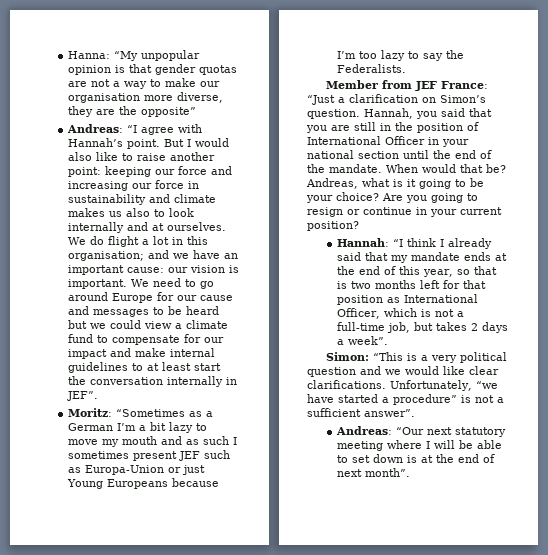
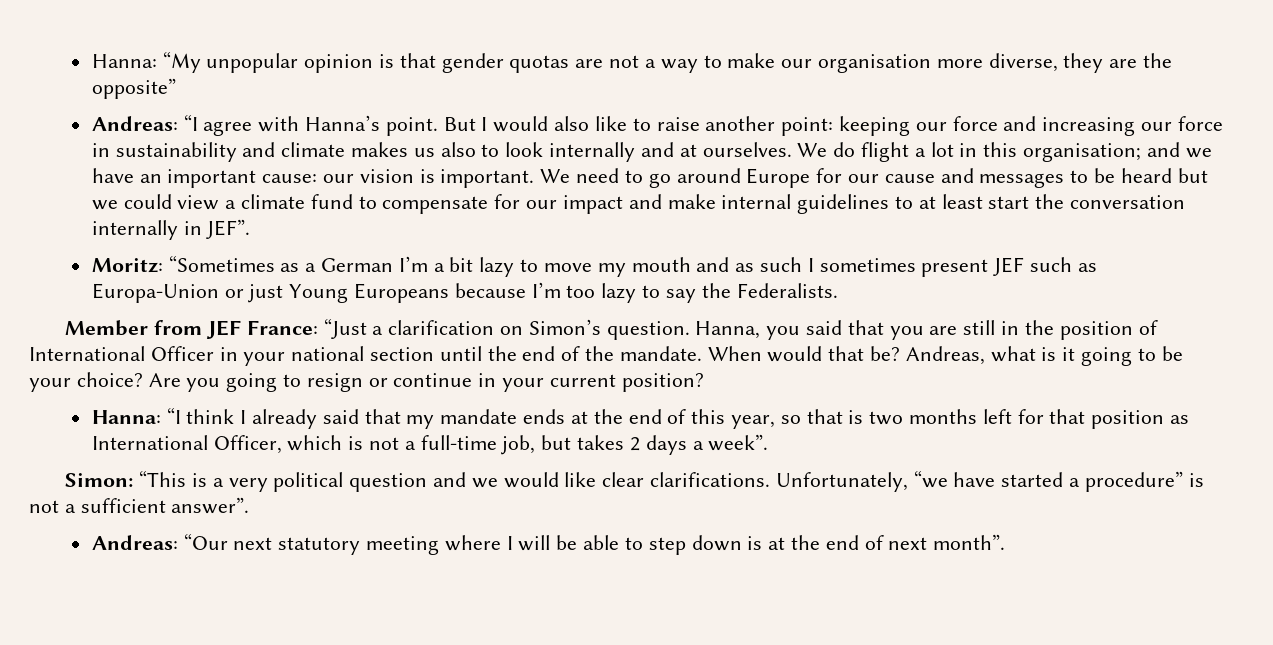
- Andreas: “I agree with Hannah’s point.
+ Andreas: “I agree with Hanna’s point.
- Hannah, you said that you are still in the position of International Officer in your national section until the end of the mandate.
+ Hanna, you said that you are still in the position of International Officer in your national section until the end of the mandate.
- Hannah: “I think I already said that my mandate ends at the end of this year, so that is two months left for that position as International Officer, which is not a full-time job, but takes 2 days a week”.
+ Hanna: “I think I already said that my mandate ends at the end of this year, so that is two months left for that position as International Officer, which is not a full-time job, but takes 2 days a week”.
- Andreas: “Our next statutory meeting where I will be able to set down is at the end of next month”.
+ Andreas: “Our next statutory meeting where I will be able to step down is at the end of next month”.

